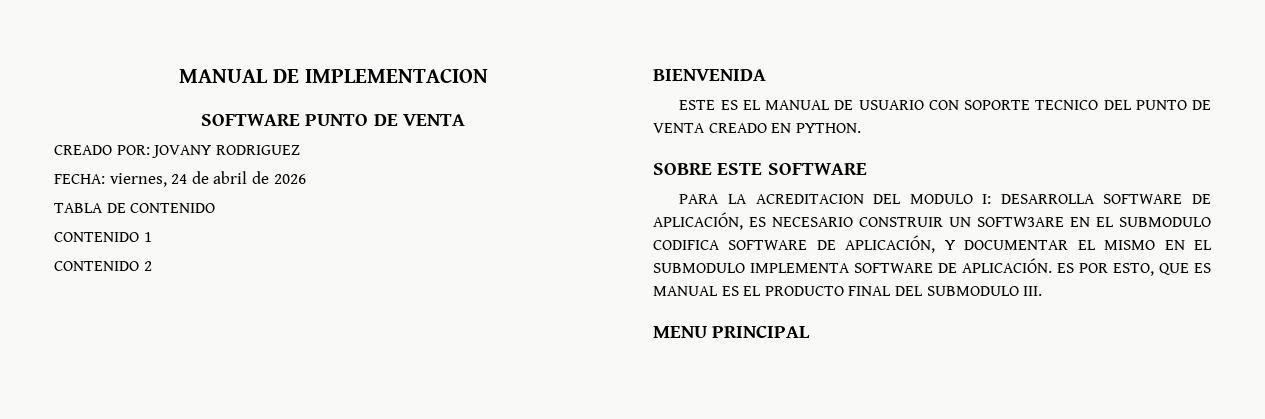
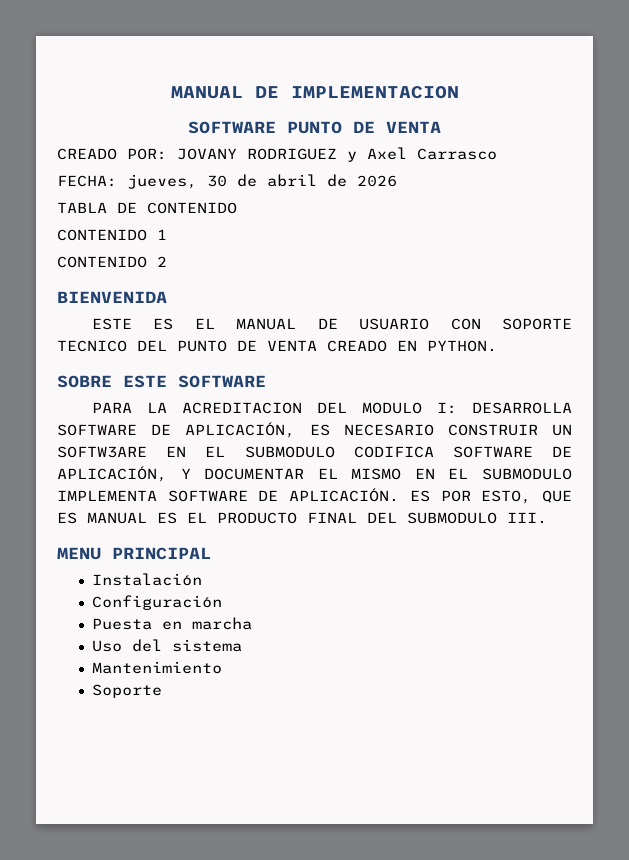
- CREADO POR: JOVANY RODRIGUEZ
+ CREADO POR: JOVANY RODRIGUEZ y Axel Carrasco
- FECHA: viernes, 24 de abril de 2026
+ FECHA: jueves, 30 de abril de 2026
+ Instalación
+ Configuración
+ Puesta en marcha
+ Uso del sistema
+ Mantenimiento
+ Soporte

